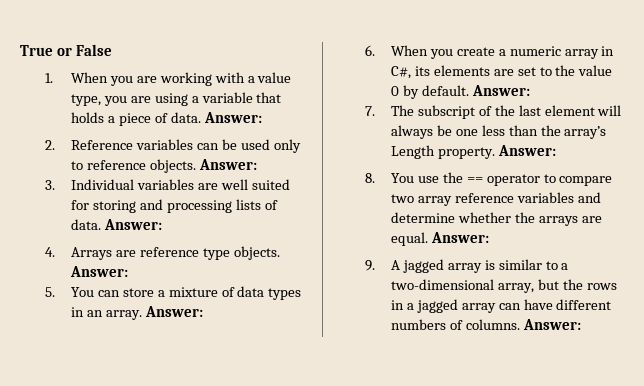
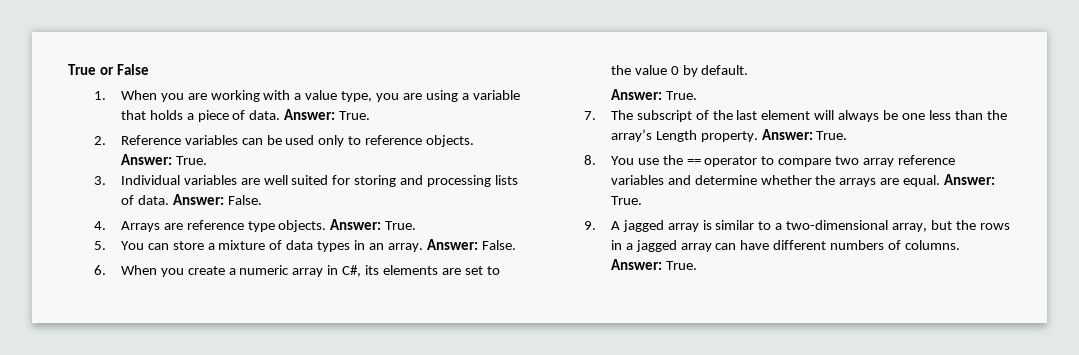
- 1. When you are working with a value type, you are using a variable that holds a piece of data. Answer:
+ 1. When you are working with a value type, you are using a variable that holds a piece of data. Answer: True.
- 2. Reference variables can be used only to reference objects. Answer:
+ 2. Reference variables can be used only to reference objects. Answer: True.
- 3. Individual variables are well suited for storing and processing lists of data. Answer:
+ 3. Individual variables are well suited for storing and processing lists of data. Answer: False.
- 4. Arrays are reference type objects. Answer:
+ 4. Arrays are reference type objects. Answer: True.
- 5. You can store a mixture of data types in an array. Answer:
+ 5. You can store a mixture of data types in an array. Answer: False.
- 6. When you create a numeric array in C#, its elements are set to the value 0 by default. Answer:
+ 6. When you create a numeric array in C#, its elements are set to the value 0 by default.
+ Answer: True.
- 7. The subscript of the last element will always be one less than the array’s Length property. Answer:
+ 7. The subscript of the last element will always be one less than the array’s Length property. Answer: True.
- 8. You use the == operator to compare two array reference variables and determine whether the arrays are equal. Answer:
+ 8. You use the == operator to compare two array reference variables and determine whether the arrays are equal. Answer: True.
- 9. A jagged array is similar to a two-dimensional array, but the rows in a jagged array can have different numbers of columns. Answer:
+ 9. A jagged array is similar to a two-dimensional array, but the rows in a jagged array can have different numbers of columns. Answer: True.

